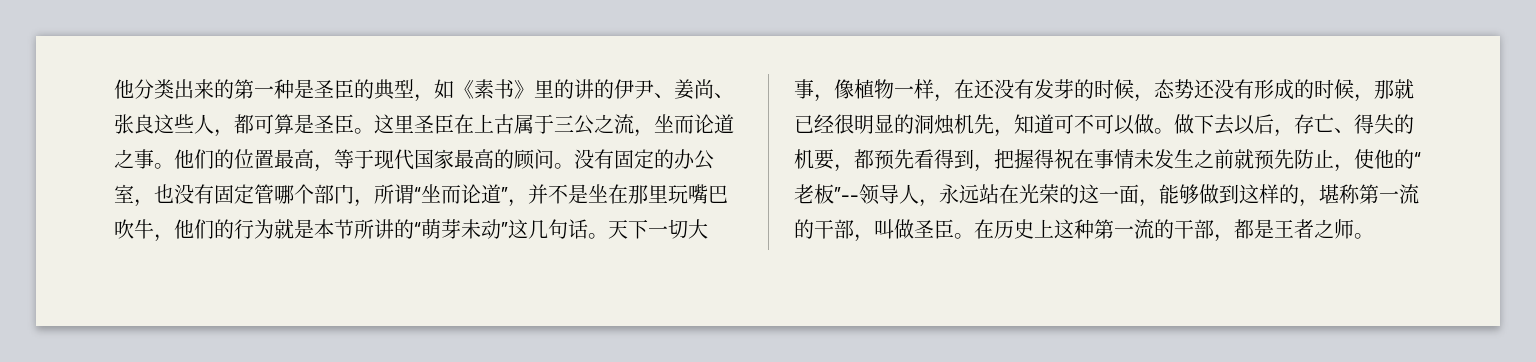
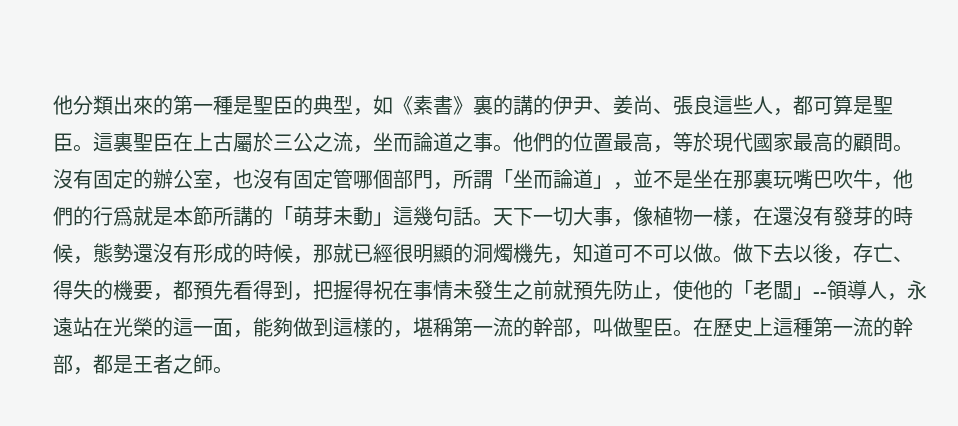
- 他分类出来的第一种是圣臣的典型，如《素书》里的讲的伊尹、姜尚、张良这些人，都可算是圣臣。这里圣臣在上古属于三公之流，坐而论道之事。
+ 他分類出來的第一種是聖臣的典型，如《素書》裏的講的伊尹、姜尚、張良這些人，都可算是聖臣。這裏聖臣在上古屬於三公之流，坐而論道之事。
- 他们的位置最高，等于现代国家最高的顾问。没有固定的办公室，也没有固定管哪个部门，所谓“坐而论道”，并不是坐在那里玩嘴巴吹牛，他们的行为就是本节所讲的“萌芽未动”这几句话。
+ 他們的位置最高，等於現代國家最高的顧問。沒有固定的辦公室，也沒有固定管哪個部門，所謂「坐而論道」，並不是坐在那裏玩嘴巴吹牛，他們的行爲就是本節所講的「萌芽未動」這幾句話。
- 天下一切大事，像植物一样，在还没有发芽的时候，态势还没有形成的时候，那就已经很明显的洞烛机先，知道可不可以做。
+ 天下一切大事，像植物一樣，在還沒有發芽的時候，態勢還沒有形成的時候，那就已經很明顯的洞燭機先，知道可不可以做。
- 做下去以后，存亡、得失的机要，都预先看得到，把握得祝在事情未发生之前就预先防止，使他的“老板”--领导人，永远站在光荣的这一面，能够做到这样的，堪称第一流的干部，叫做圣臣。在历史上这种第一流的干部，都是王者之师。
+ 做下去以後，存亡、得失的機要，都預先看得到，把握得祝在事情未發生之前就預先防止，使他的「老闆」--領導人，永遠站在光榮的這一面，能夠做到這樣的，堪稱第一流的幹部，叫做聖臣。在歷史上這種第一流的幹部，都是王者之師。

